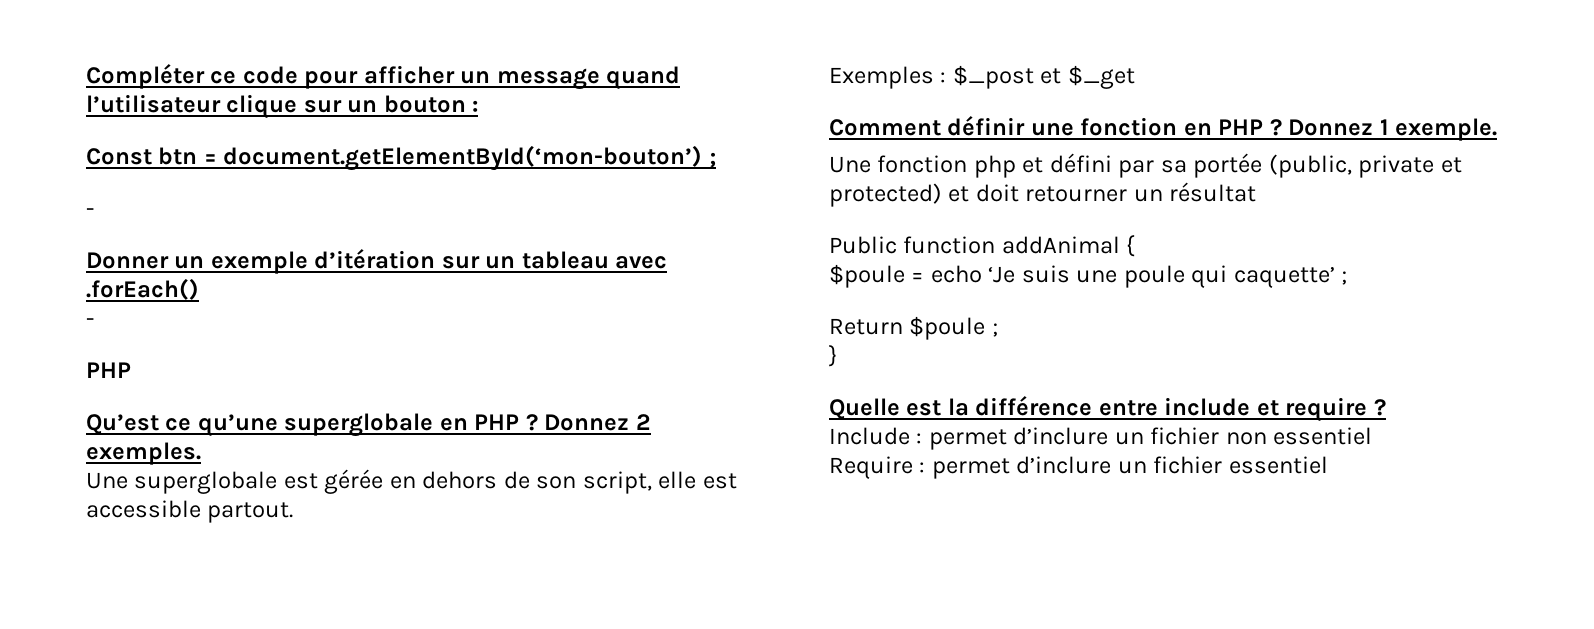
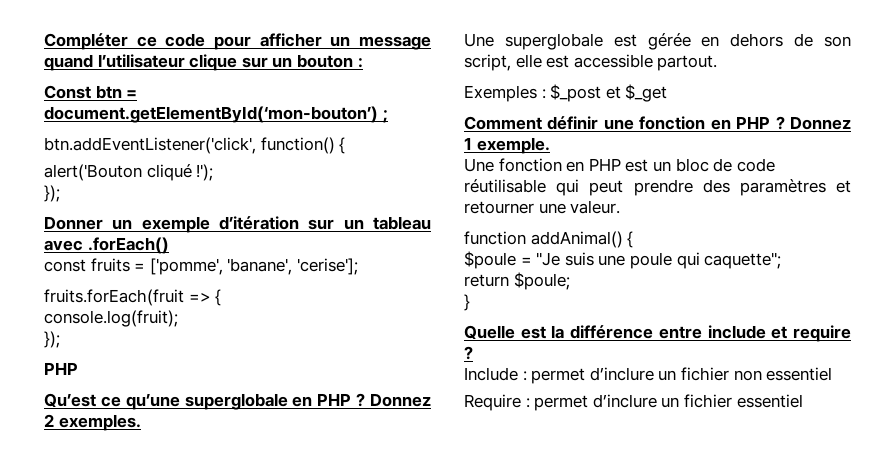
  Const btn = document.getElementById(‘mon-bouton’) ;
- -
+ btn.addEventListener('click', function() {
+ alert('Bouton cliqué !');
+ });
  Donner un exemple d’itération sur un tableau avec .forEach()
- -
+ const fruits = ['pomme', 'banane', 'cerise'];
+ fruits.forEach(fruit => {
+ console.log(fruit);
+ });
- Une fonction php et défini par sa portée (public, private et protected) et doit retourner un résultat
- Public function addAnimal {
+ Une fonction en PHP est un bloc de code réutilisable qui peut prendre des paramètres et retourner une valeur.
+ function addAnimal() {
- $poule = echo ‘Je suis une poule qui caquette’ ;
- Return $poule ;
+ $poule = "Je suis une poule qui caquette";
+ return $poule;

